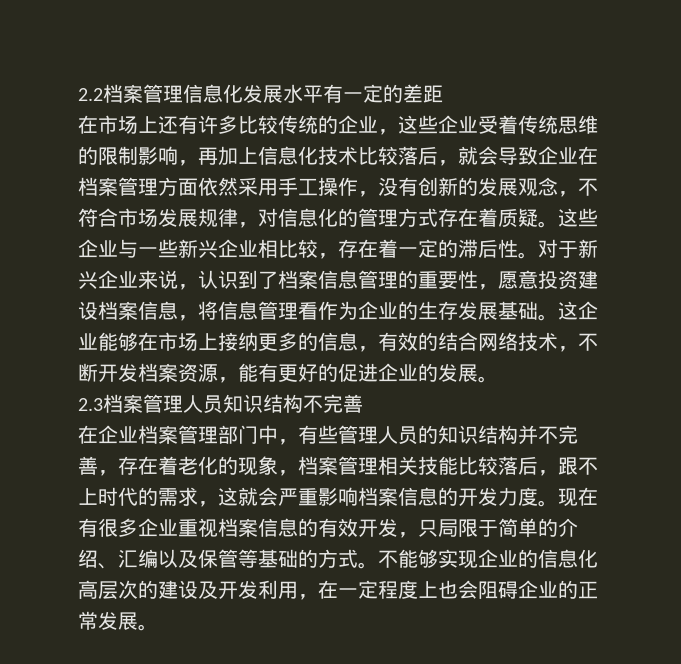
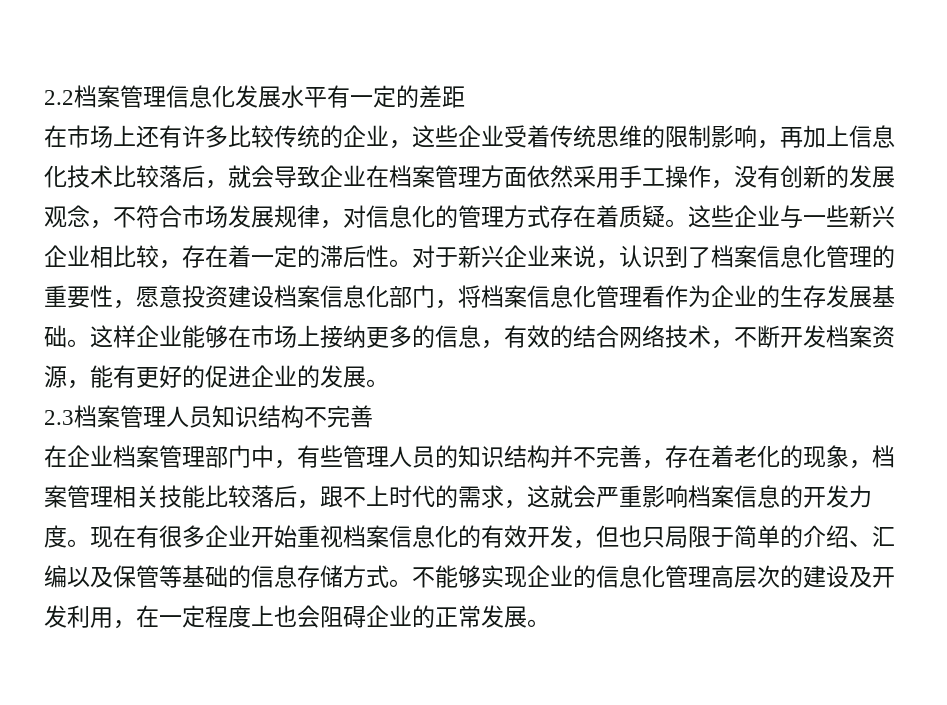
- 对于新兴企业来说，认识到了档案信息管理的重要性，愿意投资建设档案信息，将信息管理看作为企业的生存发展基础。
+ 对于新兴企业来说，认识到了档案信息化管理的重要性，愿意投资建设档案信息化部门，将档案信息化管理看作为企业的生存发展基础。
- 这企业能够在市场上接纳更多的信息，有效的结合网络技术，不断开发档案资源，能有更好的促进企业的发展。
+ 这样企业能够在市场上接纳更多的信息，有效的结合网络技术，不断开发档案资源，能有更好的促进企业的发展。
- 现在有很多企业重视档案信息的有效开发，只局限于简单的介绍、汇编以及保管等基础的方式。
+ 现在有很多企业开始重视档案信息化的有效开发，但也只局限于简单的介绍、汇编以及保管等基础的信息存储方式。
- 不能够实现企业的信息化高层次的建设及开发利用，在一定程度上也会阻碍企业的正常发展。
+ 不能够实现企业的信息化管理高层次的建设及开发利用，在一定程度上也会阻碍企业的正常发展。

